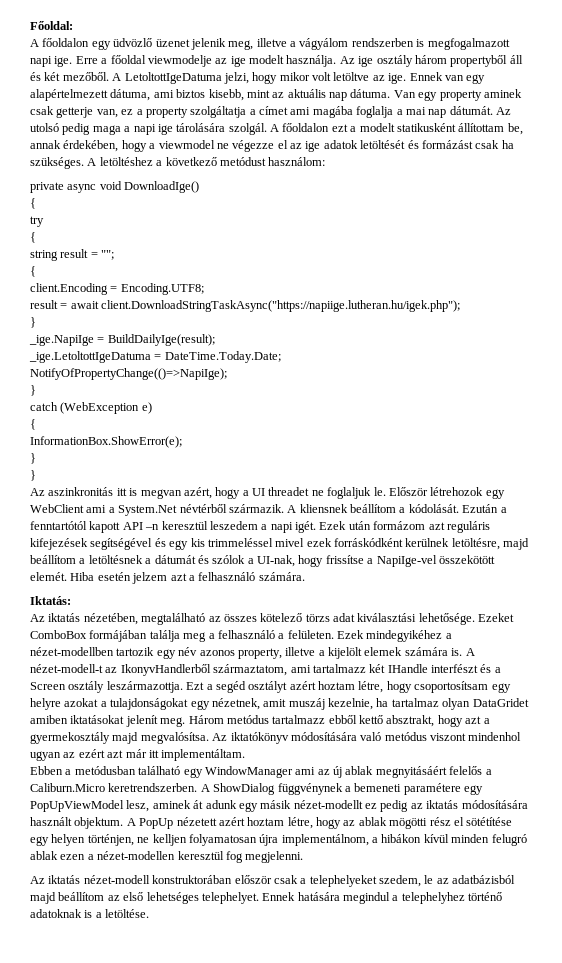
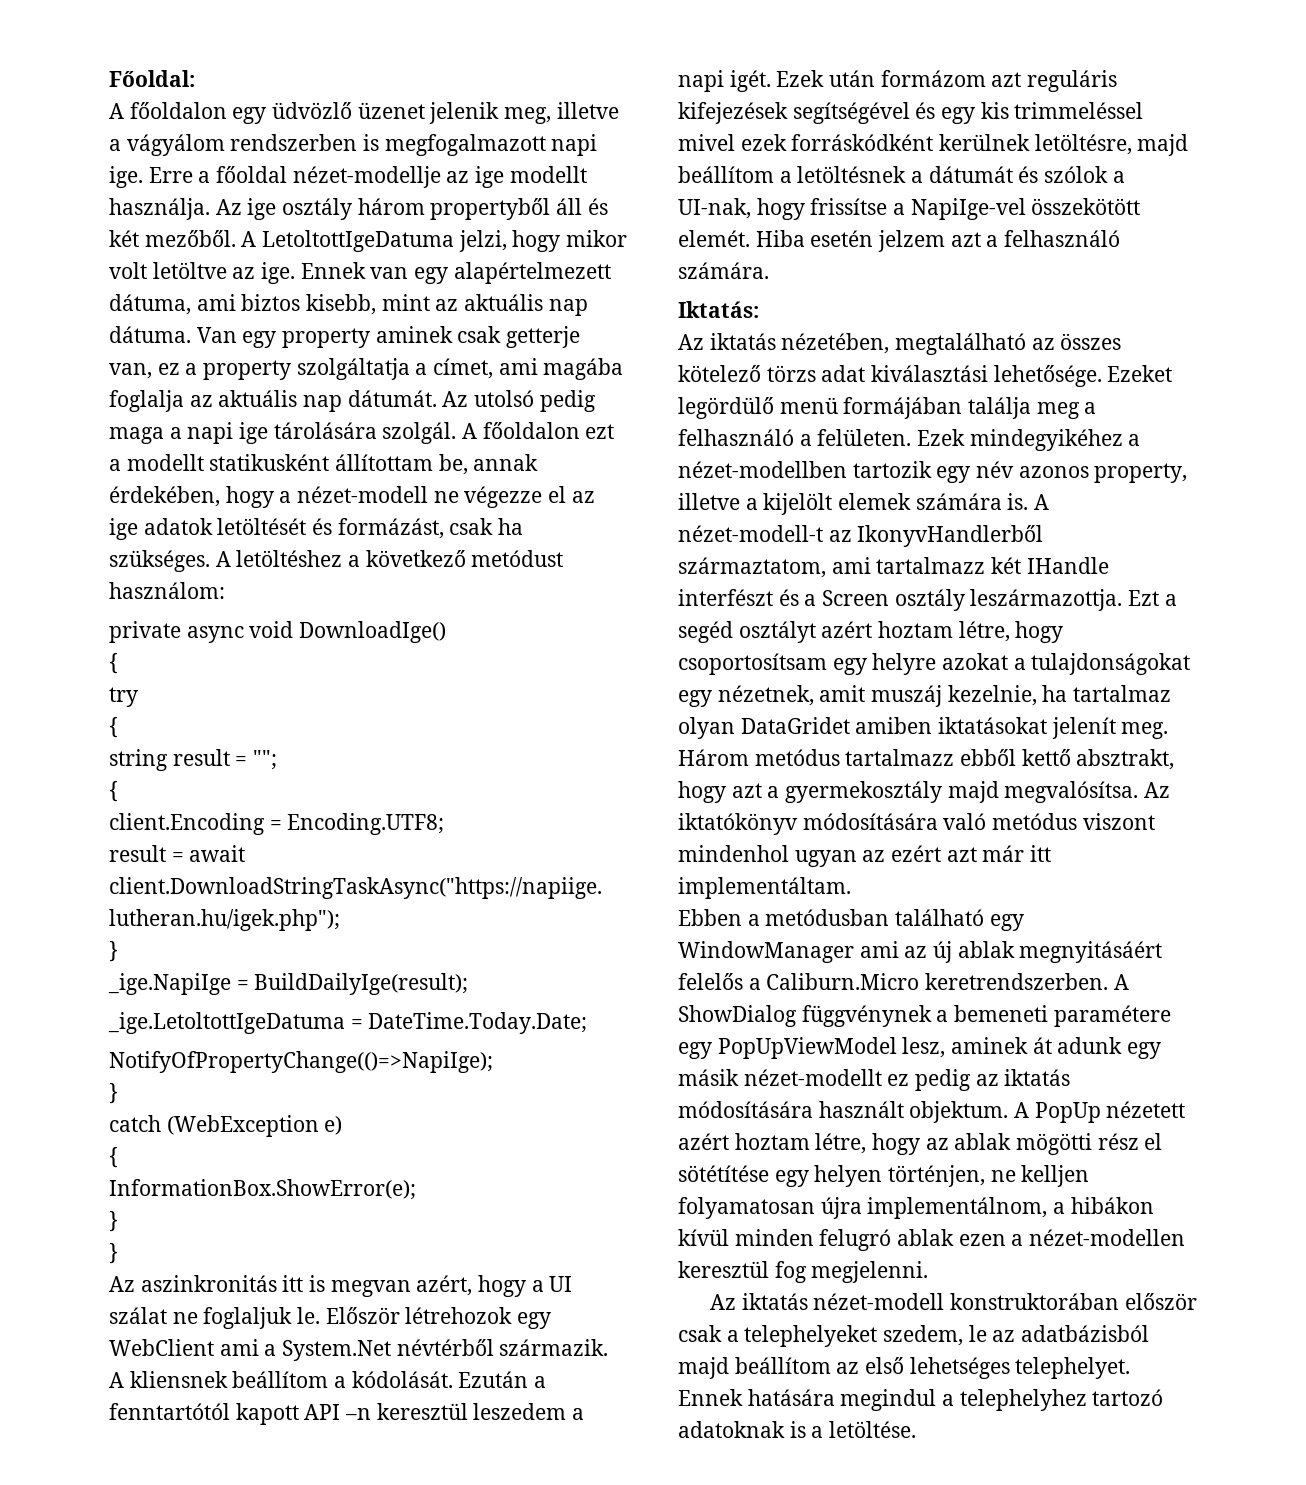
- Erre a főoldal viewmodelje az ige modelt használja.
+ Erre a főoldal nézet-modellje az ige modellt használja.
- Van egy property aminek csak getterje van, ez a property szolgáltatja a címet ami magába foglalja a mai nap dátumát.
+ Van egy property aminek csak getterje van, ez a property szolgáltatja a címet, ami magába foglalja az aktuális nap dátumát.
- A főoldalon ezt a modelt statikusként állítottam be, annak érdekében, hogy a viewmodel ne végezze el az ige adatok letöltését és formázást csak ha szükséges.
+ A főoldalon ezt a modellt statikusként állítottam be, annak érdekében, hogy a nézet-modell ne végezze el az ige adatok letöltését és formázást, csak ha szükséges.
- Az aszinkronitás itt is megvan azért, hogy a UI threadet ne foglaljuk le.
+ Az aszinkronitás itt is megvan azért, hogy a UI szálat ne foglaljuk le.
- Ezeket ComboBox formájában találja meg a felhasználó a felületen.
+ Ezeket legördülő menü formájában találja meg a felhasználó a felületen.
- Ennek hatására megindul a telephelyhez történő adatoknak is a letöltése.
+ Ennek hatására megindul a telephelyhez tartozó adatoknak is a letöltése.

